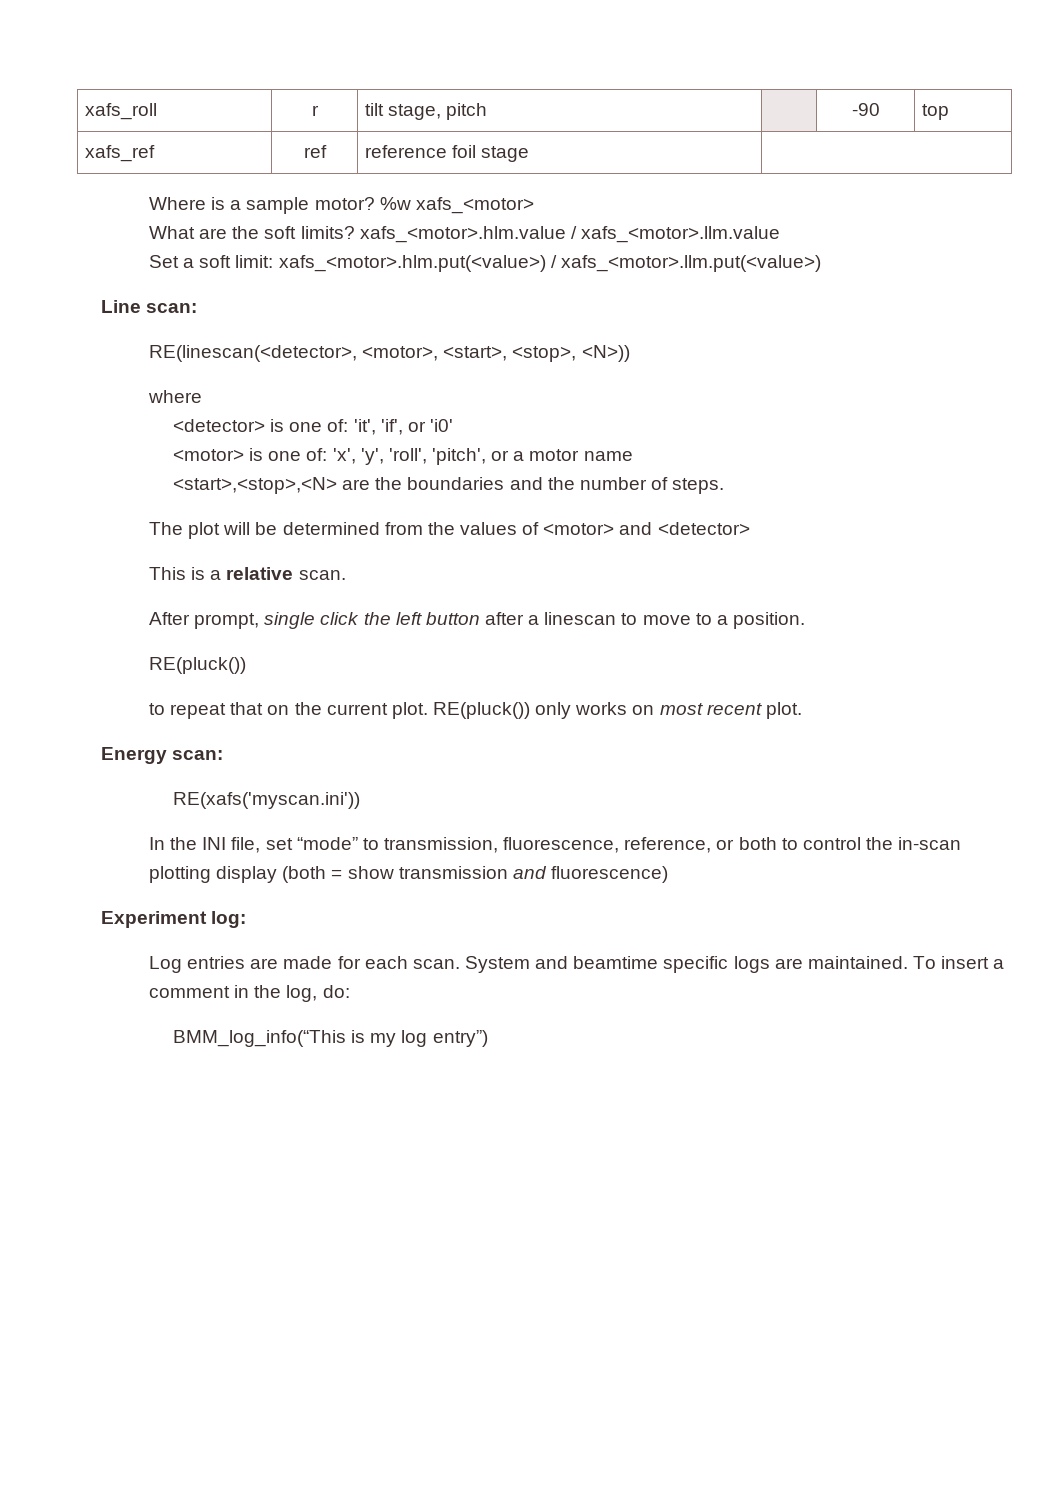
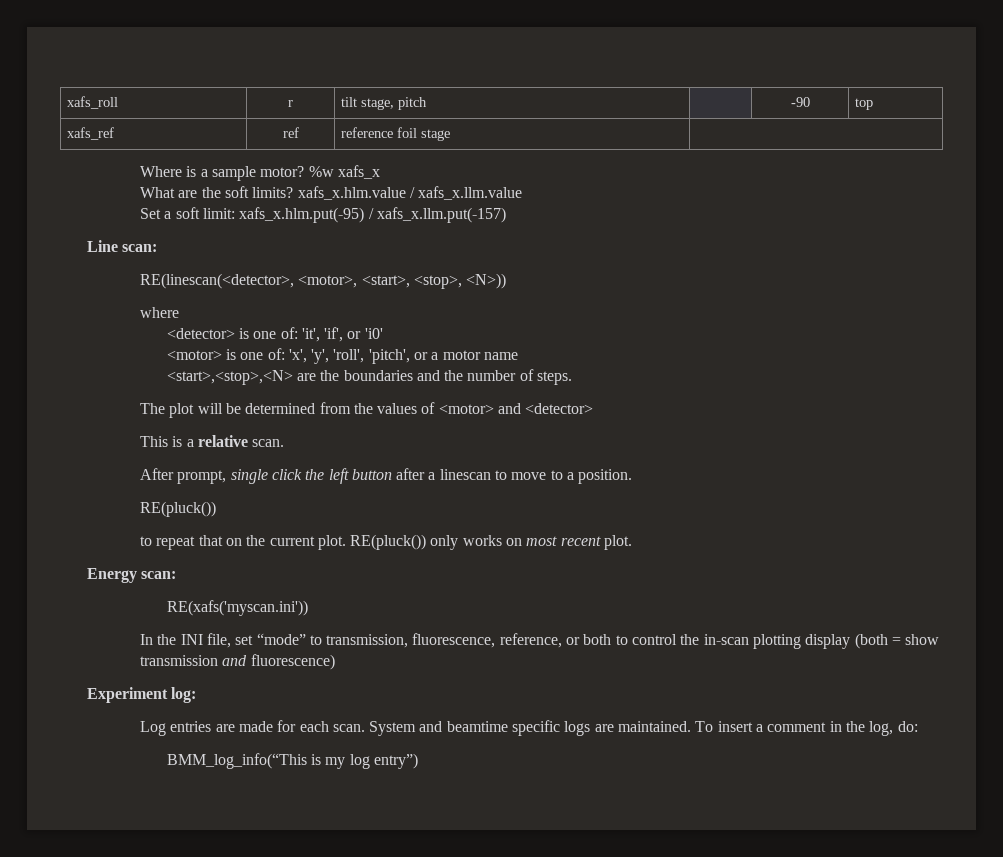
- %w xafs_<motor>
+ %w xafs_x
- What are the soft limits? xafs_<motor>.hlm.value / xafs_<motor>.llm.value
+ What are the soft limits? xafs_x.hlm.value / xafs_x.llm.value
- Set a soft limit: xafs_<motor>.hlm.put(<value>) / xafs_<motor>.llm.put(<value>)
+ Set a soft limit: xafs_x.hlm.put(-95) / xafs_x.llm.put(-157)

